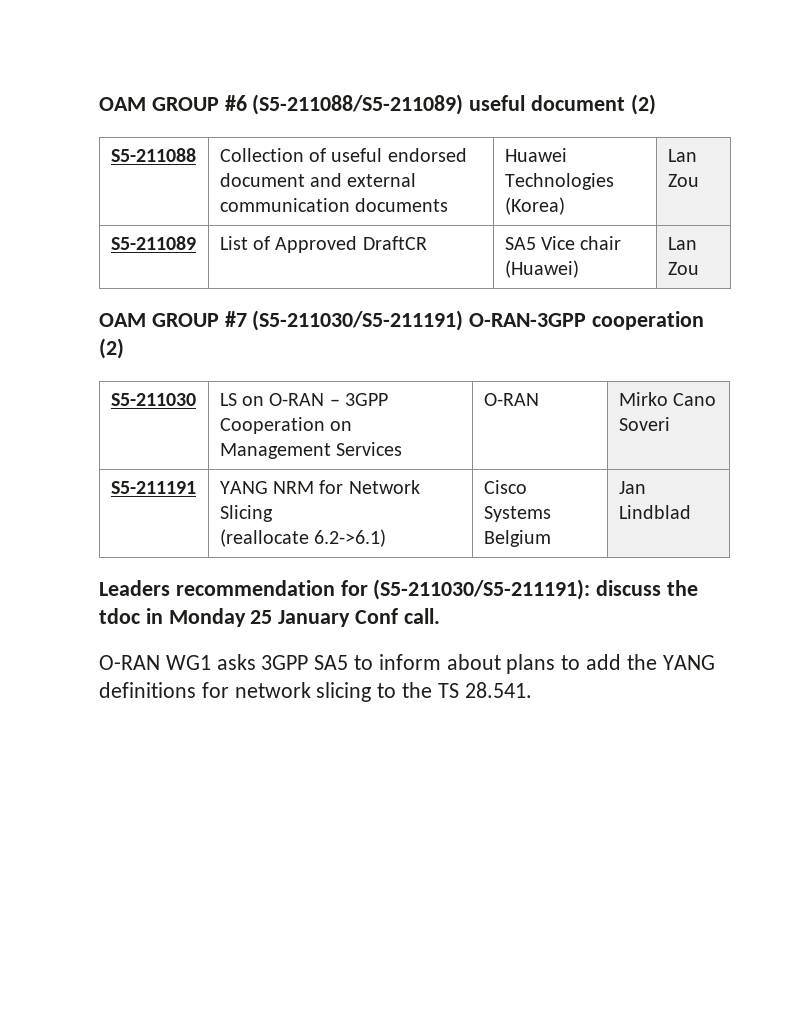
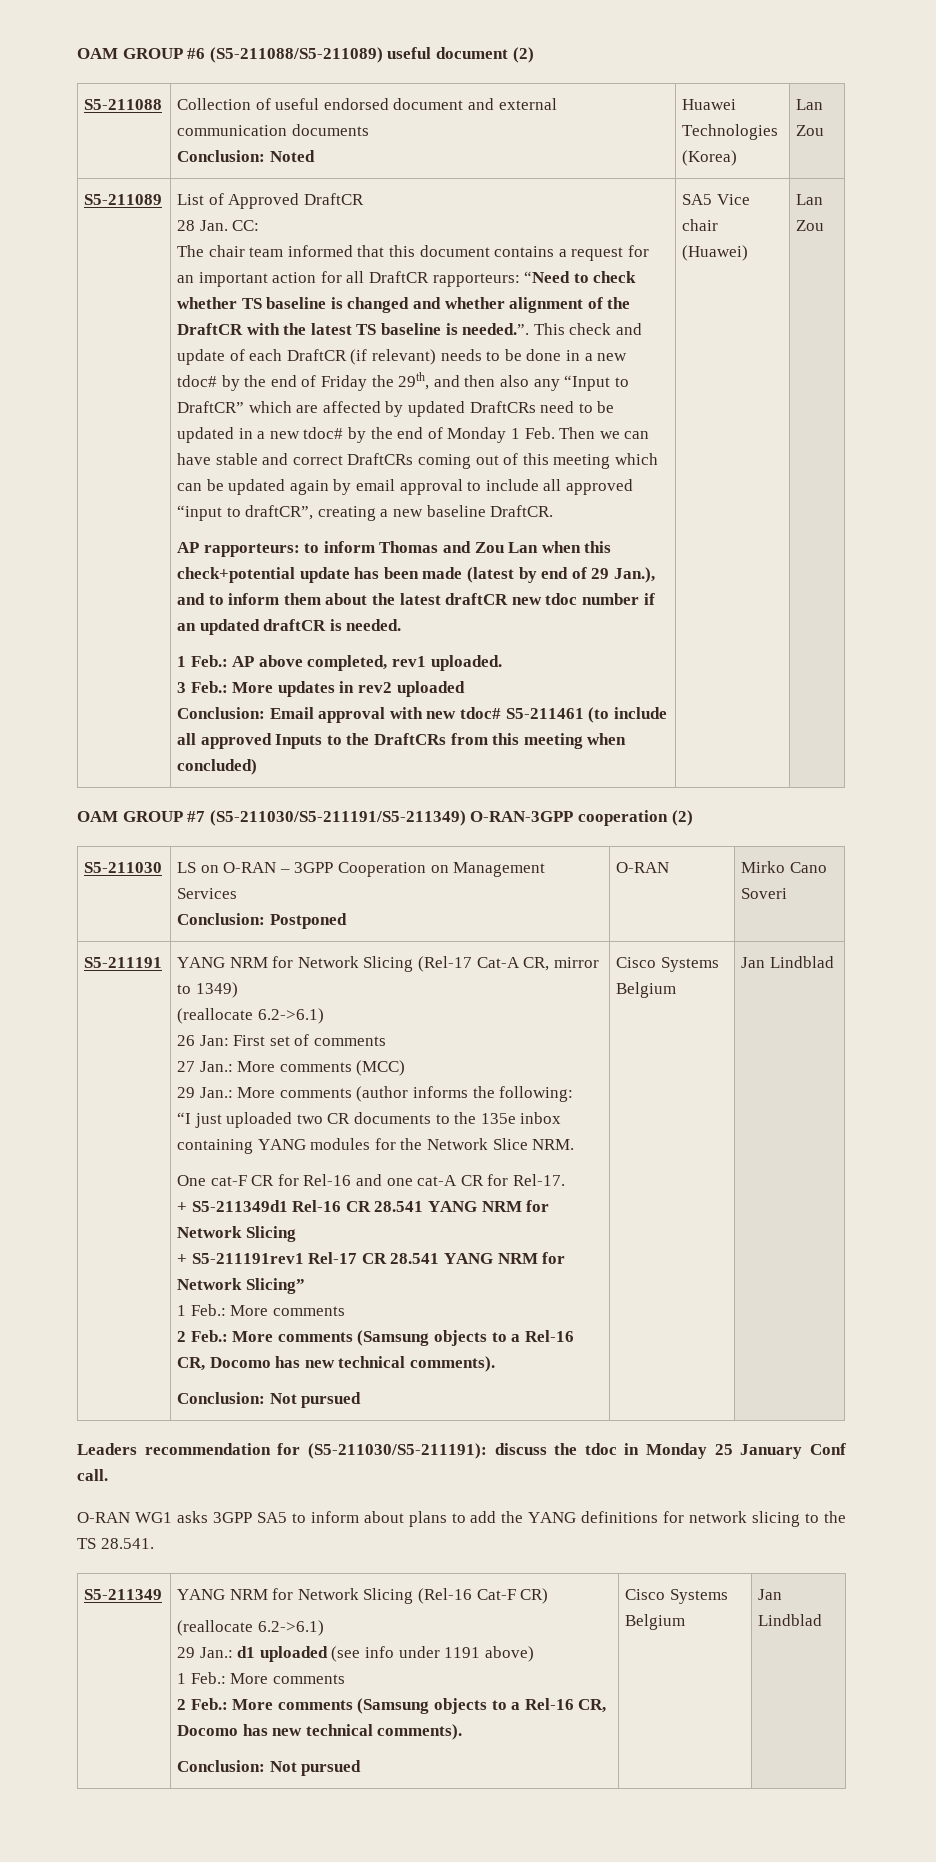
- S5-211088 | Collection of useful endorsed document and external communication documents | Huawei Technologies (Korea) | Lan Zou
+ S5-211088 | Collection of useful endorsed document and external communication documents
+ Conclusion: Noted | Huawei Technologies (Korea) | Lan Zou
+ 28 Jan. CC:
+ The chair team informed that this document contains a request for an important action for all DraftCR rapporteurs: “Need to check whether TS baseline is changed and whether alignment of the DraftCR with the latest TS baseline is needed.”. This check and update of each DraftCR (if relevant) needs to be done in a new tdoc# by the end of Friday the 29th, and then also any “Input to DraftCR” which are affected by updated DraftCRs need to be updated in a new tdoc# by the end of Monday 1 Feb. Then we can have stable and correct DraftCRs coming out of this meeting which can be updated again by email approval to include all approved “input to draftCR”, creating a new baseline DraftCR.
+ AP rapporteurs: to inform Thomas and Zou Lan when this check+potential update has been made (latest by end of 29 Jan.), and to inform them about the latest draftCR new tdoc number if an updated draftCR is needed.
+ 1 Feb.: AP above completed, rev1 uploaded.
+ 3 Feb.: More updates in rev2 uploaded
+ Conclusion: Email approval with new tdoc# S5-211461 (to include all approved Inputs to the DraftCRs from this meeting when concluded)
- OAM GROUP #7 (S5-211030/S5-211191) O-RAN-3GPP cooperation (2)
+ OAM GROUP #7 (S5-211030/S5-211191/S5-211349) O-RAN-3GPP cooperation (2)
- S5-211030 | LS on O-RAN – 3GPP Cooperation on Management Services | O-RAN | Mirko Cano Soveri
+ S5-211030 | LS on O-RAN – 3GPP Cooperation on Management Services
+ Conclusion: Postponed | O-RAN | Mirko Cano Soveri
- YANG NRM for Network Slicing
+ YANG NRM for Network Slicing (Rel-17 Cat-A CR, mirror to 1349)
  (reallocate 6.2->6.1)
+ 26 Jan: First set of comments
+ 27 Jan.: More comments (MCC)
+ 29 Jan.: More comments (author informs the following:
+ “I just uploaded two CR documents to the 135e inbox containing YANG modules for the Network Slice NRM.
+ One cat-F CR for Rel-16 and one cat-A CR for Rel-17.
+ + S5-211349d1 Rel-16 CR 28.541 YANG NRM for Network Slicing
+ + S5-211191rev1 Rel-17 CR 28.541 YANG NRM for Network Slicing”
+ 1 Feb.: More comments
+ 2 Feb.: More comments (Samsung objects to a Rel-16 CR, Docomo has new technical comments).
+ Conclusion: Not pursued
+ S5-211349 | YANG NRM for Network Slicing (Rel-16 Cat-F CR)
+ (reallocate 6.2->6.1)
+ 29 Jan.: d1 uploaded (see info under 1191 above)
+ 1 Feb.: More comments
+ 2 Feb.: More comments (Samsung objects to a Rel-16 CR, Docomo has new technical comments).
+ Conclusion: Not pursued | Cisco Systems Belgium | Jan Lindblad

